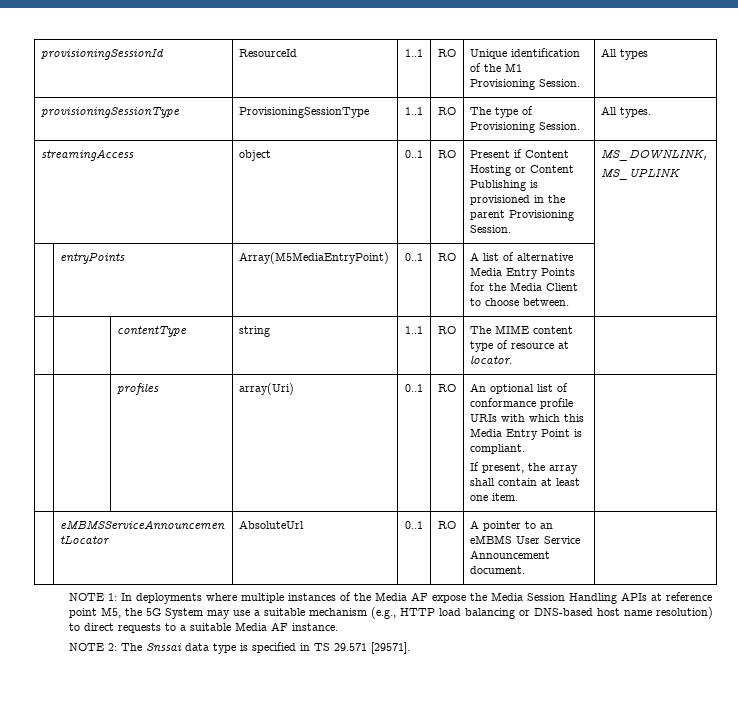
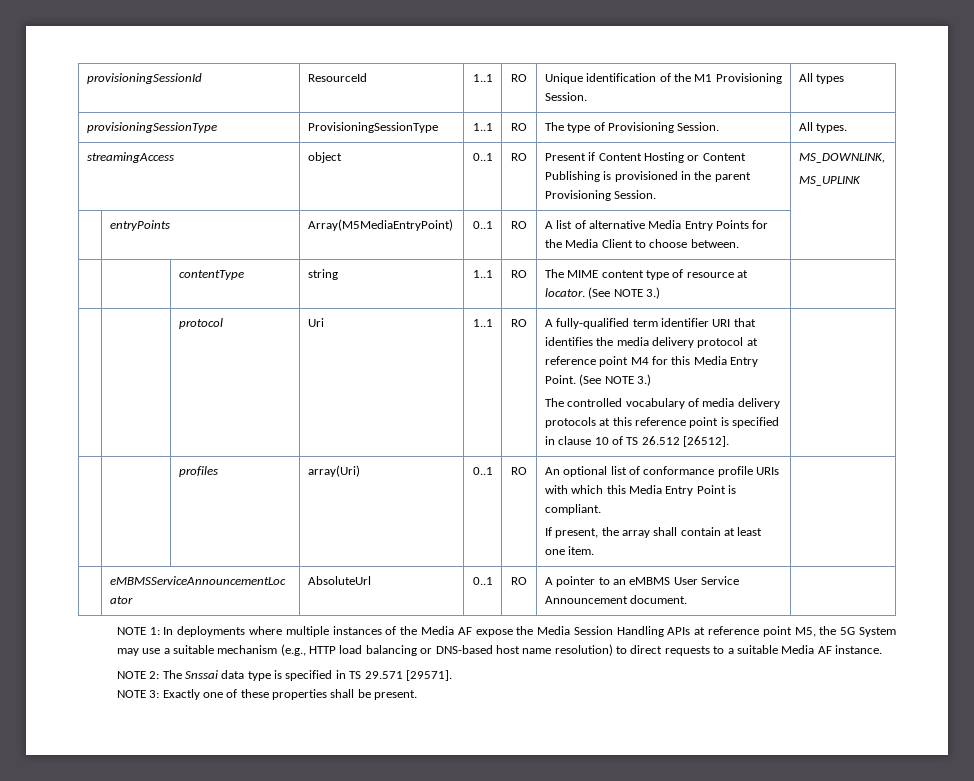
- | | contentType | string | 1..1 | RO | The MIME content type of resource at locator. |
+ | | contentType | string | 1..1 | RO | The MIME content type of resource at locator. (See NOTE 3.) |
+ | | protocol | Uri | 1..1 | RO | A fully-qualified term identifier URI that identifies the media delivery protocol at reference point M4 for this Media Entry Point. (See NOTE 3.)
+ The controlled vocabulary of media delivery protocols at this reference point is specified in clause 10 of TS 26.512 [26512].
+ NOTE 3: Exactly one of these properties shall be present.

